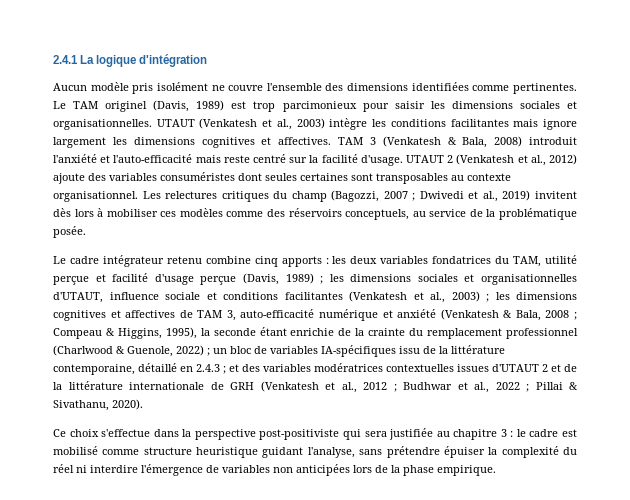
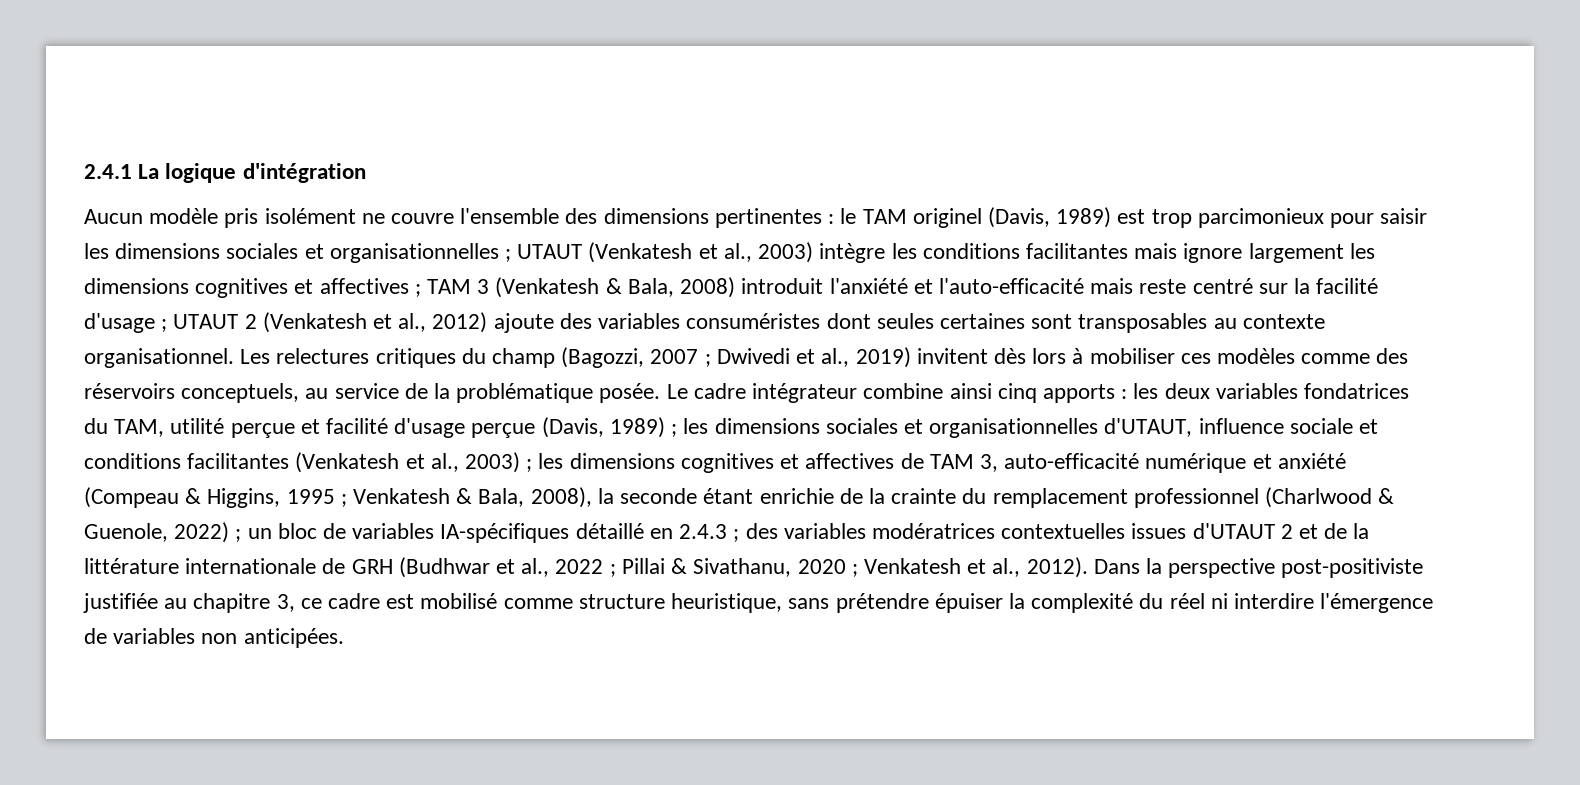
- Aucun modèle pris isolément ne couvre l'ensemble des dimensions identifiées comme pertinentes. Le TAM originel (Davis, 1989) est trop parcimonieux pour saisir les dimensions sociales et organisationnelles.
+ Aucun modèle pris isolément ne couvre l'ensemble des dimensions pertinentes : le TAM originel (Davis, 1989) est trop parcimonieux pour saisir les dimensions sociales et organisationnelles ;
- UTAUT (Venkatesh et al., 2003) intègre les conditions facilitantes mais ignore largement les dimensions cognitives et affectives.
+ UTAUT (Venkatesh et al., 2003) intègre les conditions facilitantes mais ignore largement les dimensions cognitives et affectives ;
- TAM 3 (Venkatesh & Bala, 2008) introduit l'anxiété et l'auto-efficacité mais reste centré sur la facilité d'usage.
+ TAM 3 (Venkatesh & Bala, 2008) introduit l'anxiété et l'auto-efficacité mais reste centré sur la facilité d'usage ;
- Dwivedi et al., 2019) invitent dès lors à mobiliser ces modèles comme des réservoirs conceptuels, au service de la problématique posée.
- Le cadre intégrateur retenu combine cinq apports :
+ Dwivedi et al., 2019) invitent dès lors à mobiliser ces modèles comme des réservoirs conceptuels, au service de la problématique posée. Le cadre intégrateur combine ainsi cinq apports :
- les dimensions cognitives et affectives de TAM 3, auto-efficacité numérique et anxiété (Venkatesh & Bala, 2008 ; Compeau & Higgins, 1995), la seconde étant enrichie de la crainte du remplacement professionnel (Charlwood & Guenole, 2022) ;
+ les dimensions cognitives et affectives de TAM 3, auto-efficacité numérique et anxiété (Compeau & Higgins, 1995 ; Venkatesh & Bala, 2008), la seconde étant enrichie de la crainte du remplacement professionnel (Charlwood & Guenole, 2022) ;
- un bloc de variables IA-spécifiques issu de la littérature contemporaine, détaillé en 2.4.3 ;
+ un bloc de variables IA-spécifiques détaillé en 2.4.3 ;
- et des variables modératrices contextuelles issues d'UTAUT 2 et de la littérature internationale de GRH (Venkatesh et al., 2012 ; Budhwar et al., 2022 ;
+ des variables modératrices contextuelles issues d'UTAUT 2 et de la littérature internationale de GRH (Budhwar et al., 2022 ;
- Pillai & Sivathanu, 2020).
- Ce choix s'effectue dans la perspective post-positiviste qui sera justifiée au chapitre 3 : le cadre est mobilisé comme structure heuristique guidant l'analyse, sans prétendre épuiser la complexité du réel ni interdire l'émergence de variables non anticipées lors de la phase empirique.
+ Pillai & Sivathanu, 2020 ; Venkatesh et al., 2012). Dans la perspective post-positiviste justifiée au chapitre 3, ce cadre est mobilisé comme structure heuristique, sans prétendre épuiser la complexité du réel ni interdire l'émergence de variables non anticipées.

